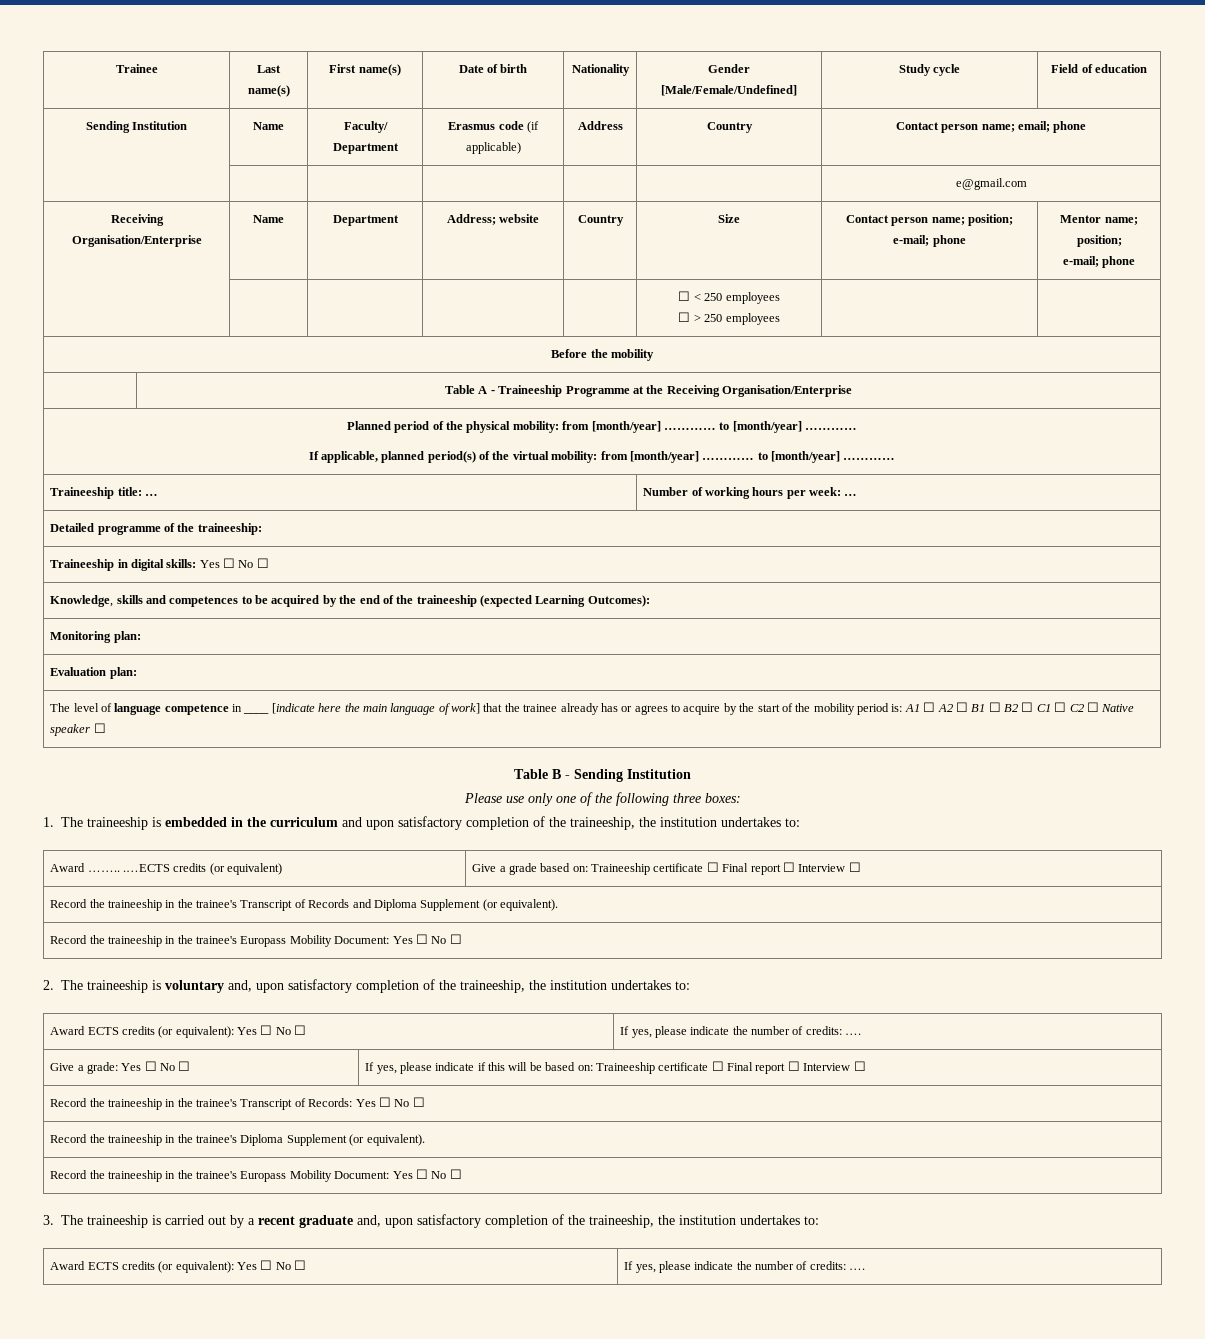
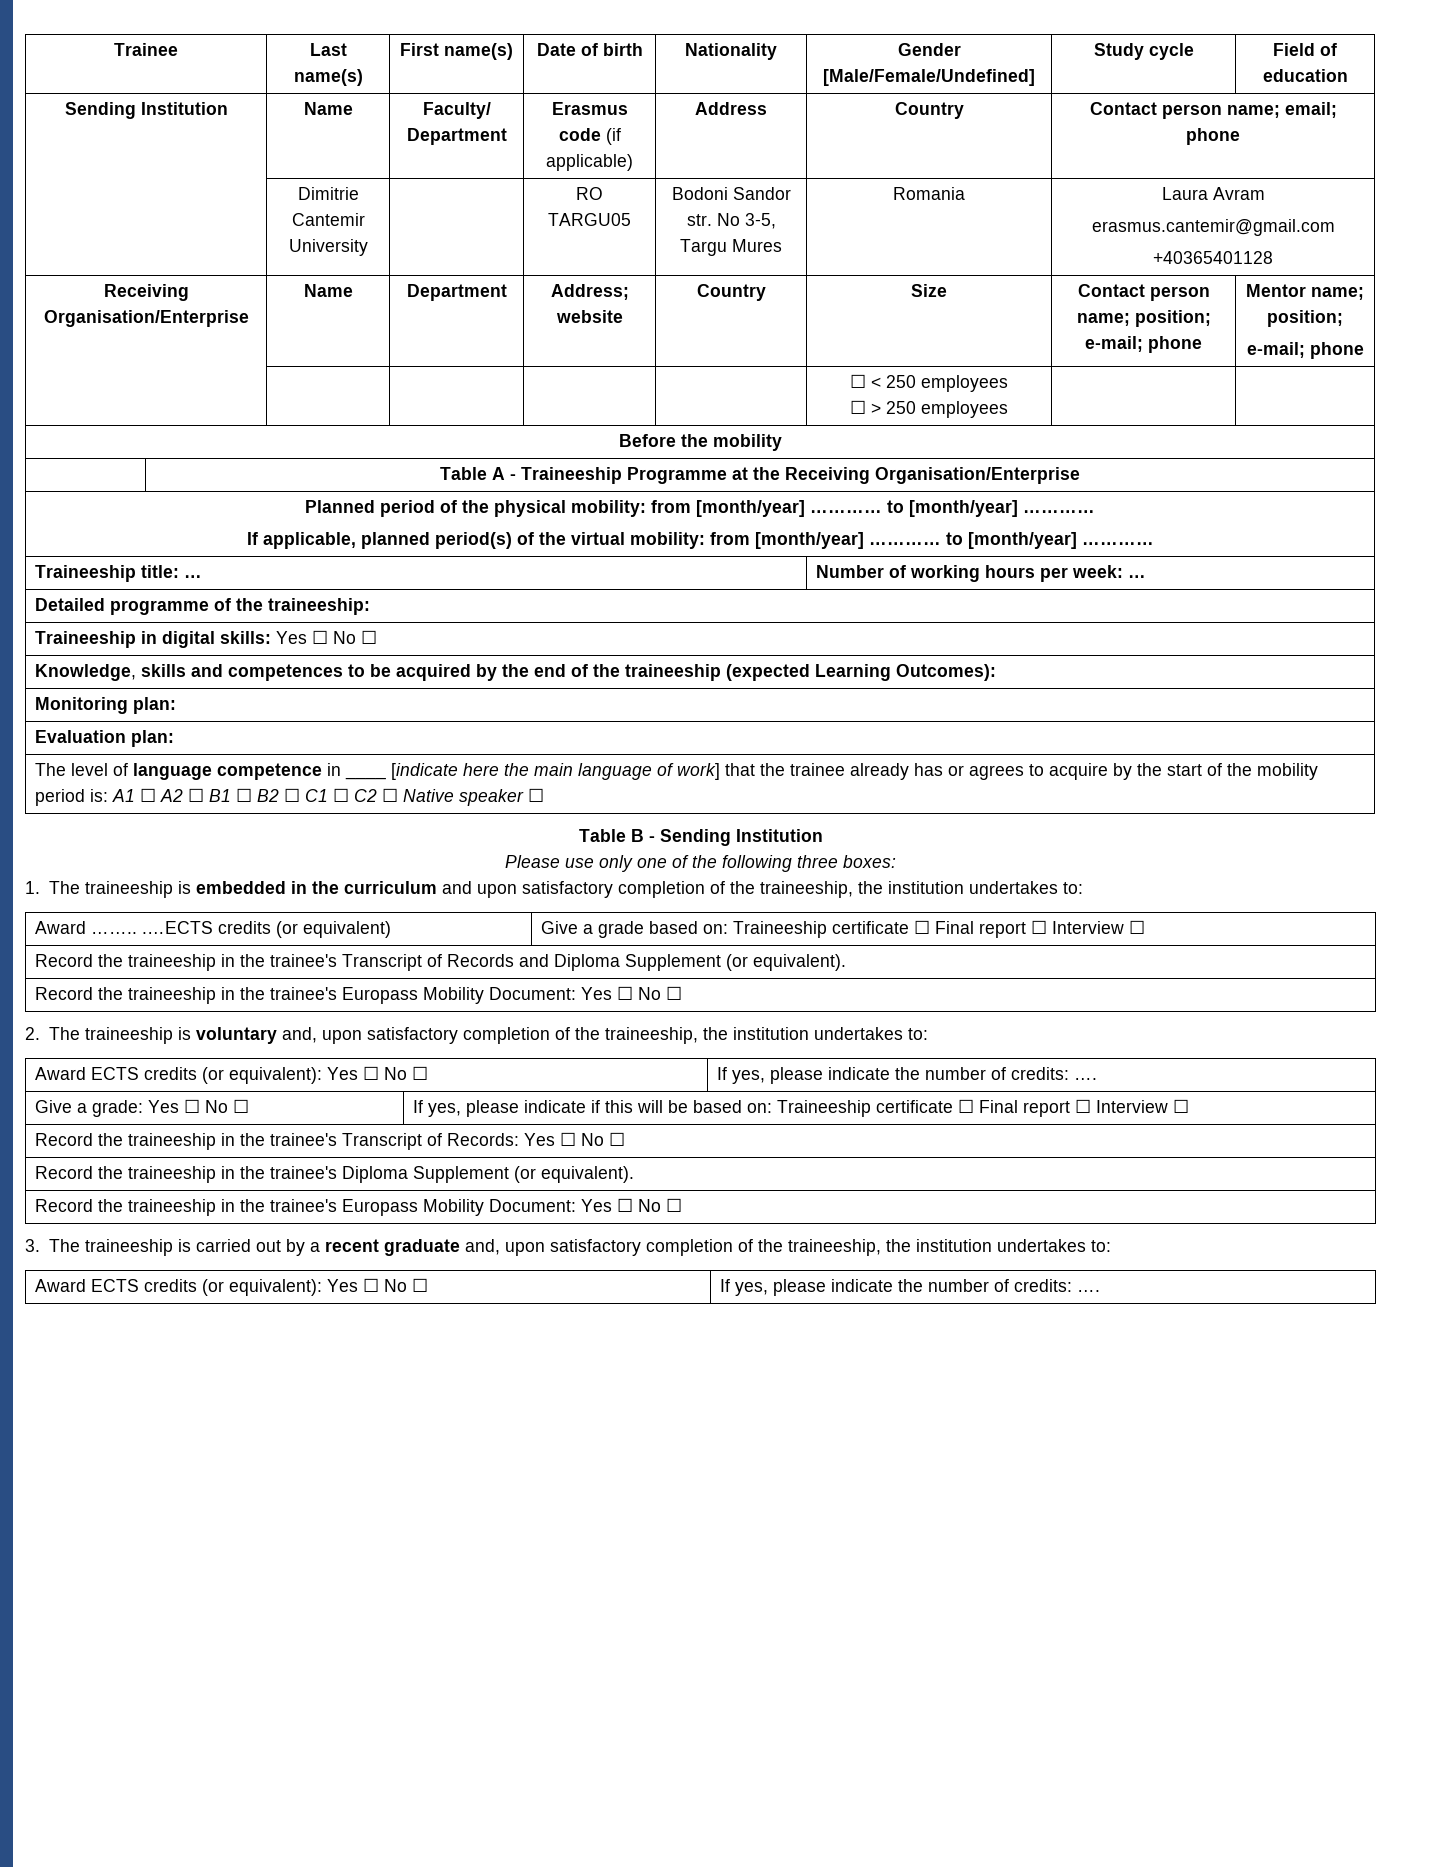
- | | | | | | e@gmail.com
+ | Dimitrie Cantemir University | | RO TARGU05 | Bodoni Sandor str. No 3-5, Targu Mures | Romania | Laura Avram
+ erasmus.cantemir@gmail.com
+ +40365401128

